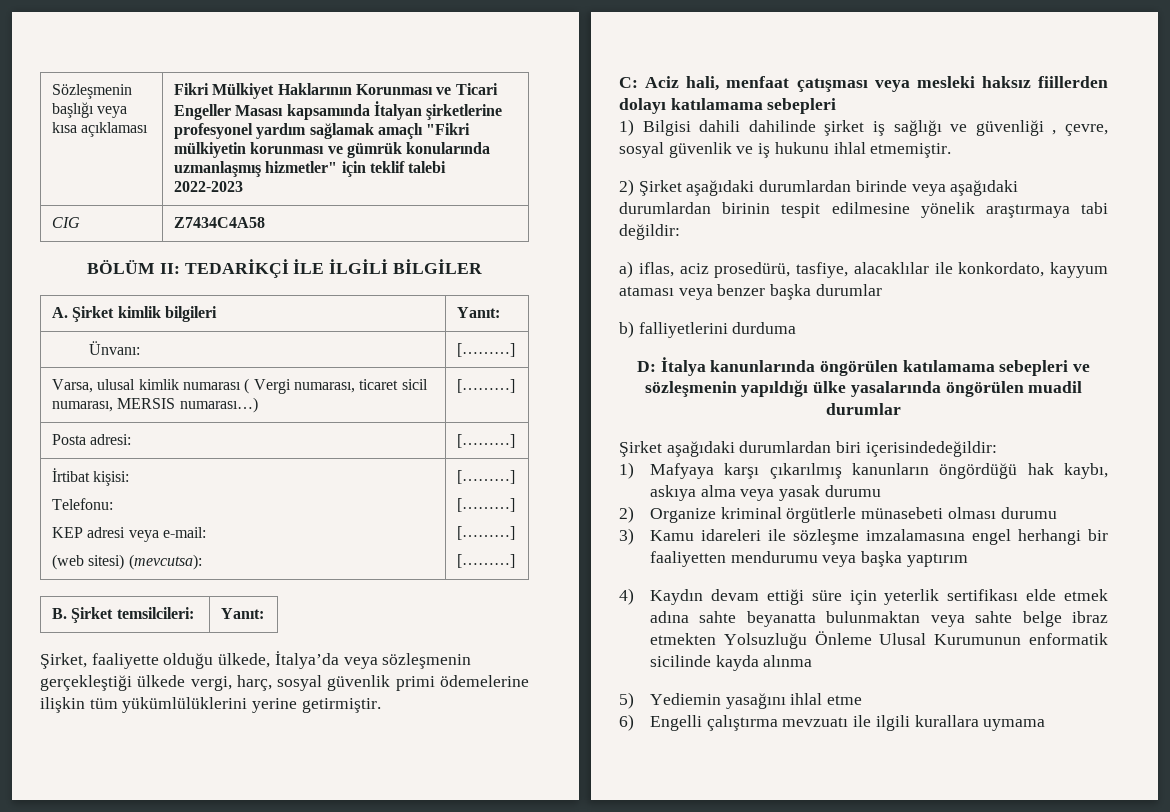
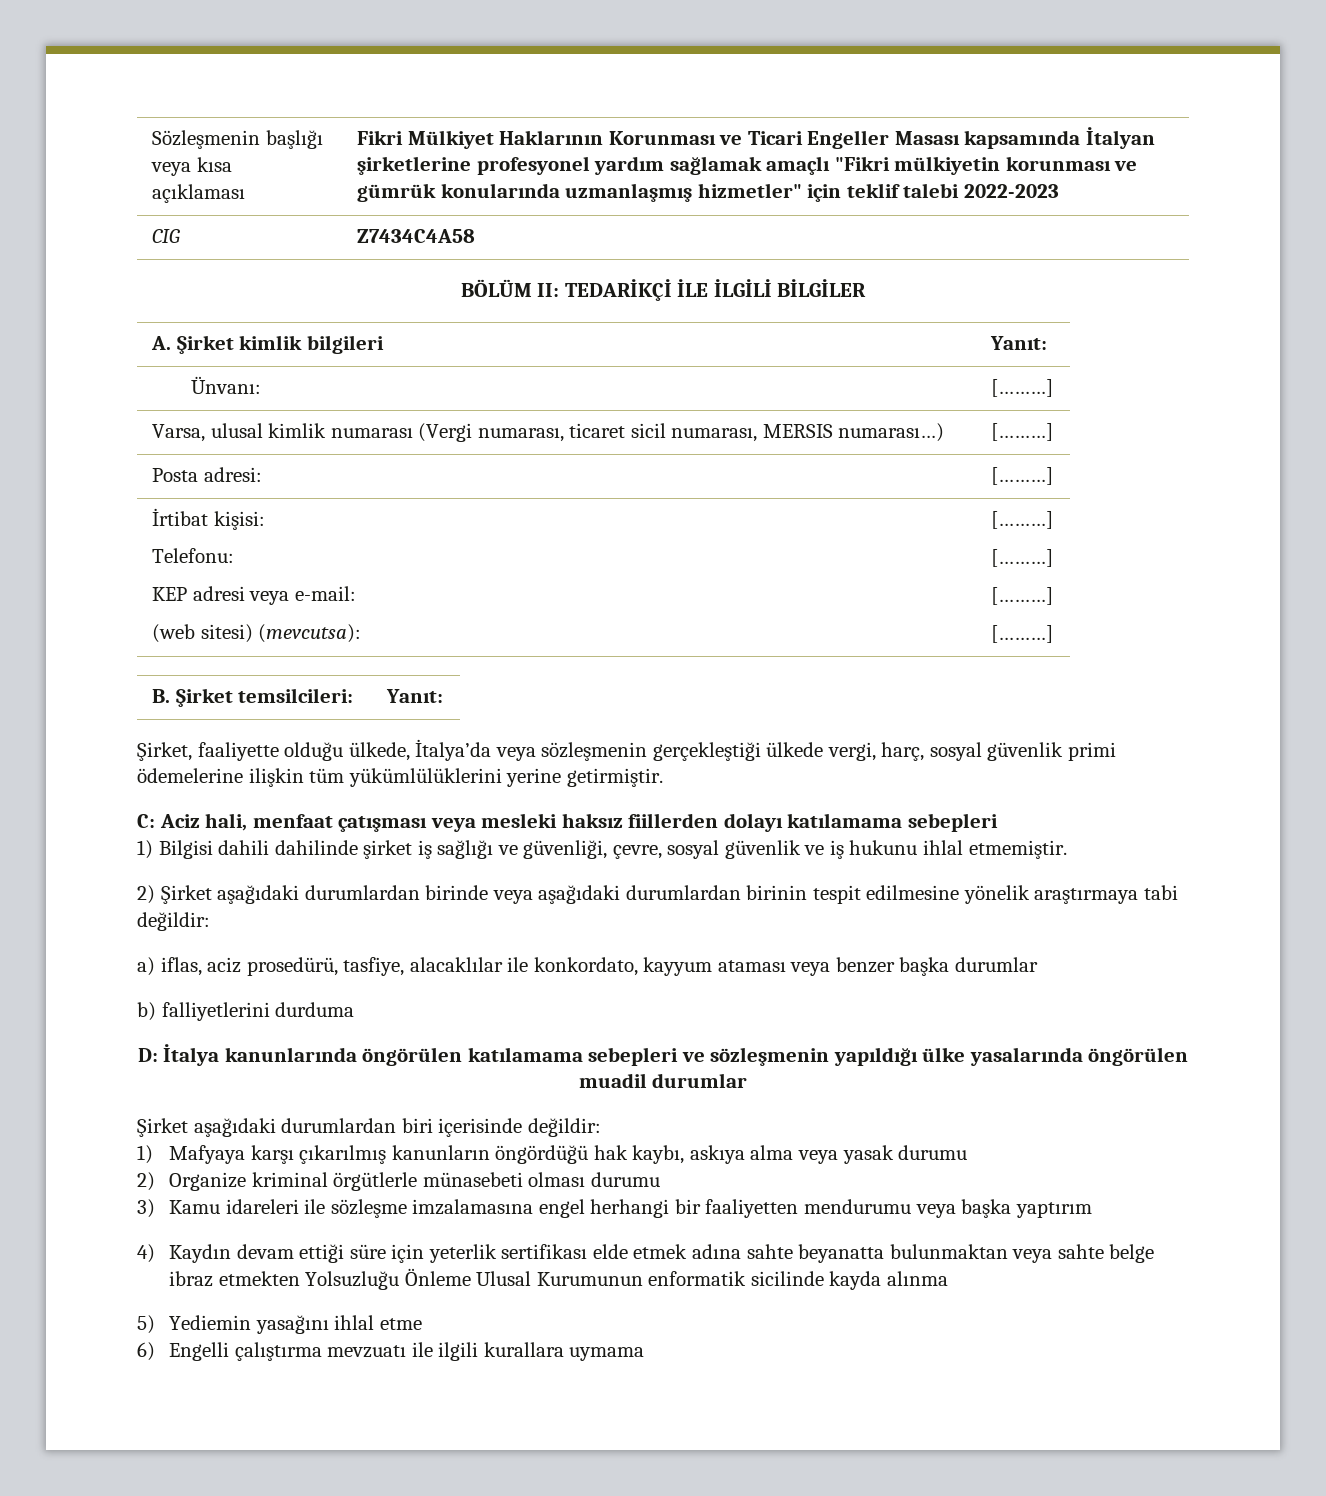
- Varsa, ulusal kimlik numarası ( Vergi numarası, ticaret sicil numarası, MERSIS numarası…) | [………]
+ Varsa, ulusal kimlik numarası (Vergi numarası, ticaret sicil numarası, MERSIS numarası…) | [………]
- 1) Bilgisi dahili dahilinde şirket iş sağlığı ve güvenliği , çevre, sosyal güvenlik ve iş hukunu ihlal etmemiştir.
+ 1) Bilgisi dahili dahilinde şirket iş sağlığı ve güvenliği, çevre, sosyal güvenlik ve iş hukunu ihlal etmemiştir.
- Şirket aşağıdaki durumlardan biri içerisindedeğildir:
+ Şirket aşağıdaki durumlardan biri içerisinde değildir:

